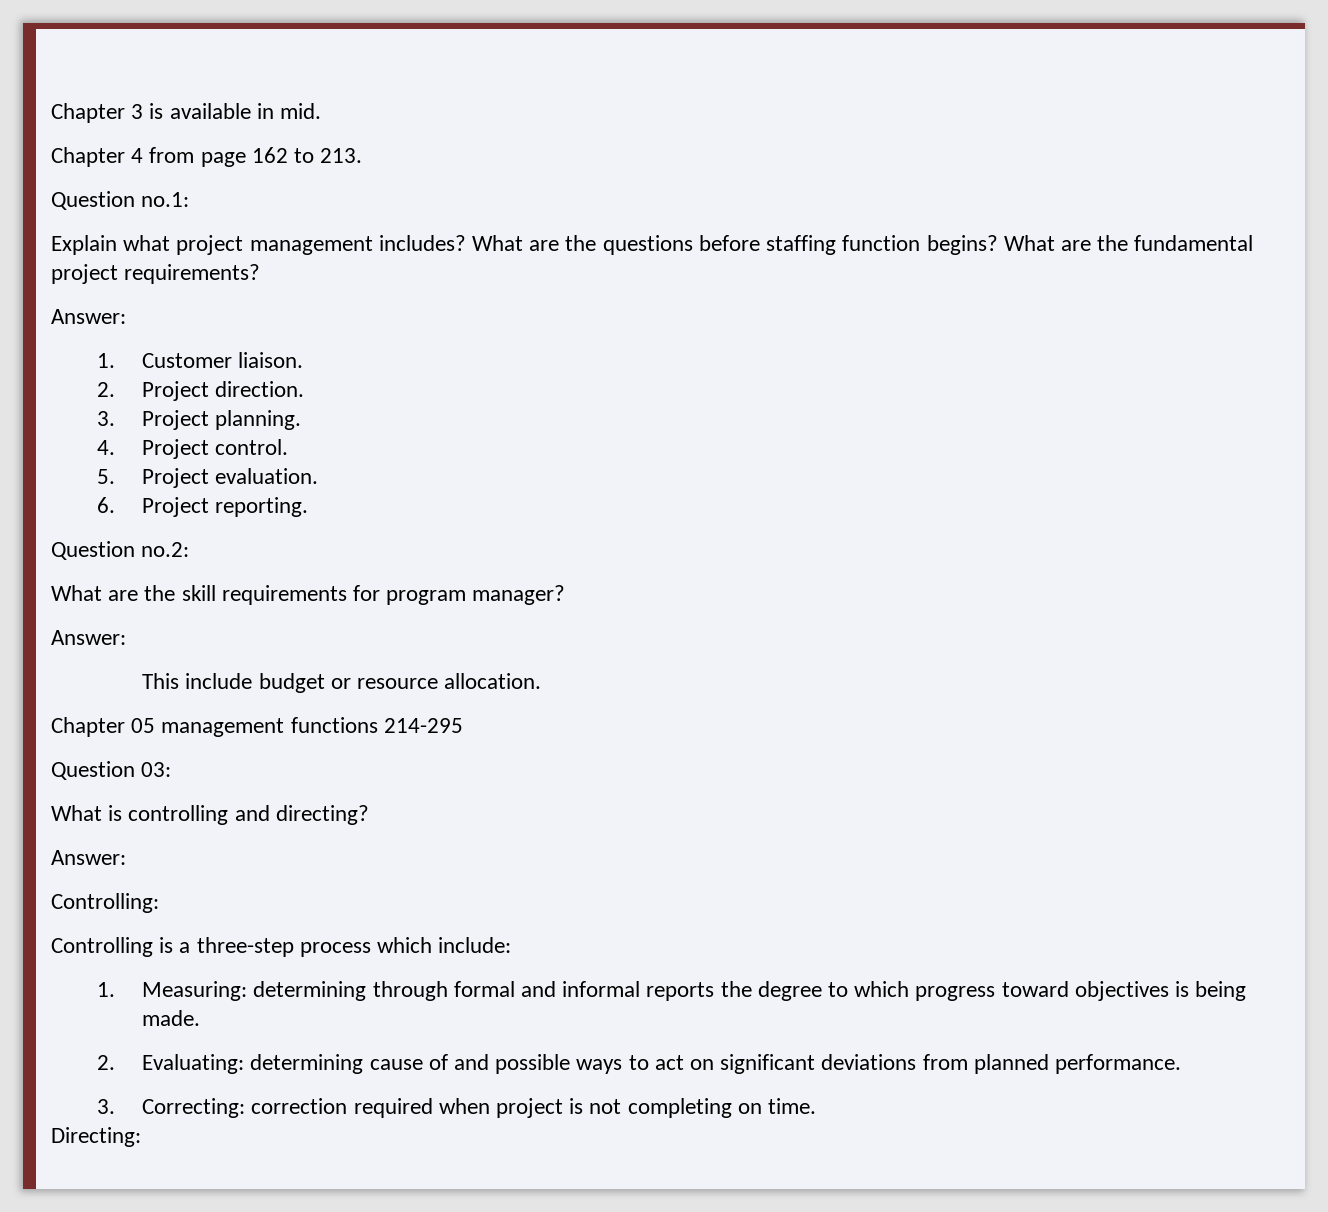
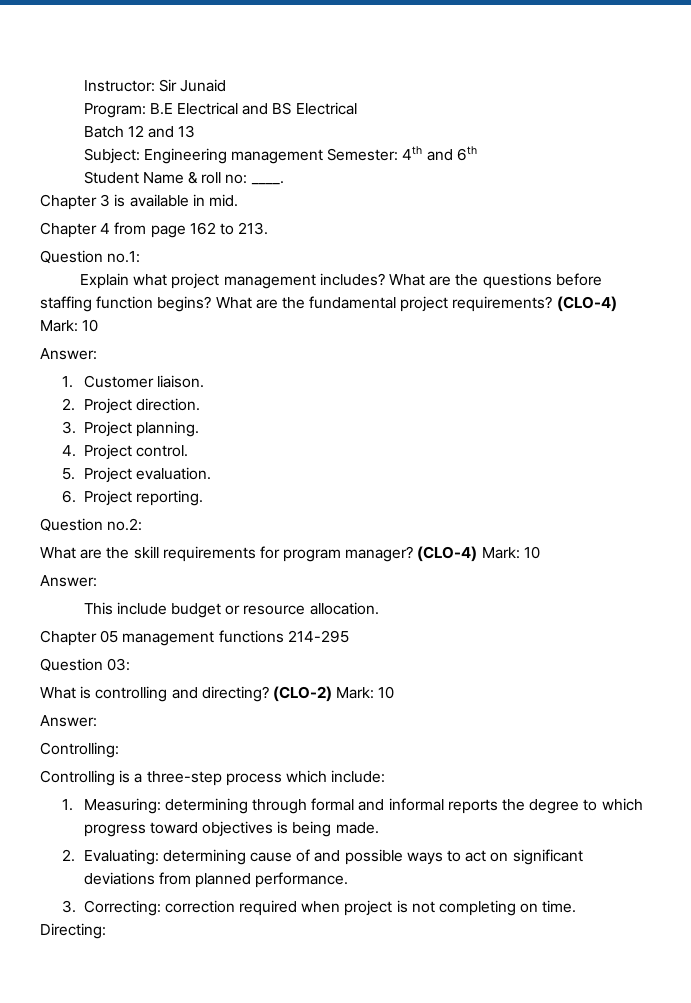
+ Instructor: Sir Junaid
+ Program: B.E Electrical and BS Electrical
+ Batch 12 and 13
+ Subject: Engineering management Semester: 4th and 6th
+ Student Name & roll no: ____.
- What are the fundamental project requirements?
+ What are the fundamental project requirements? (CLO-4) Mark: 10
- What are the skill requirements for program manager?
+ What are the skill requirements for program manager? (CLO-4) Mark: 10
+ (CLO-2) Mark: 10

